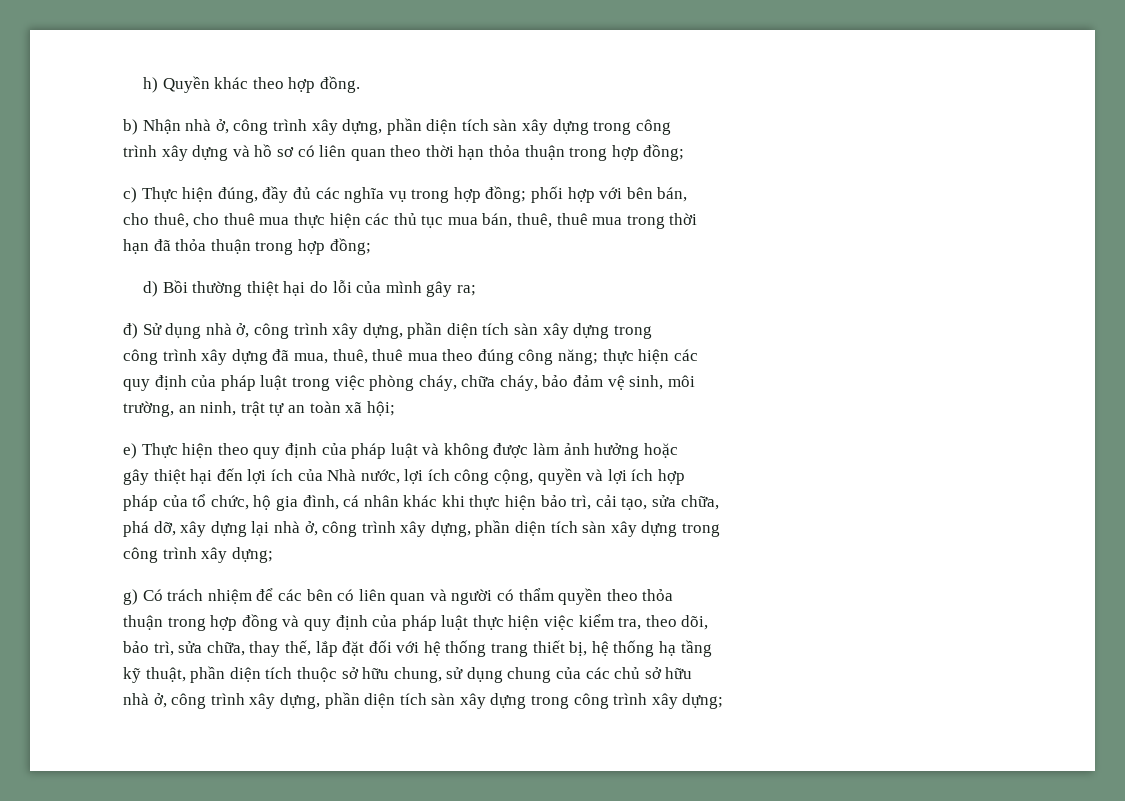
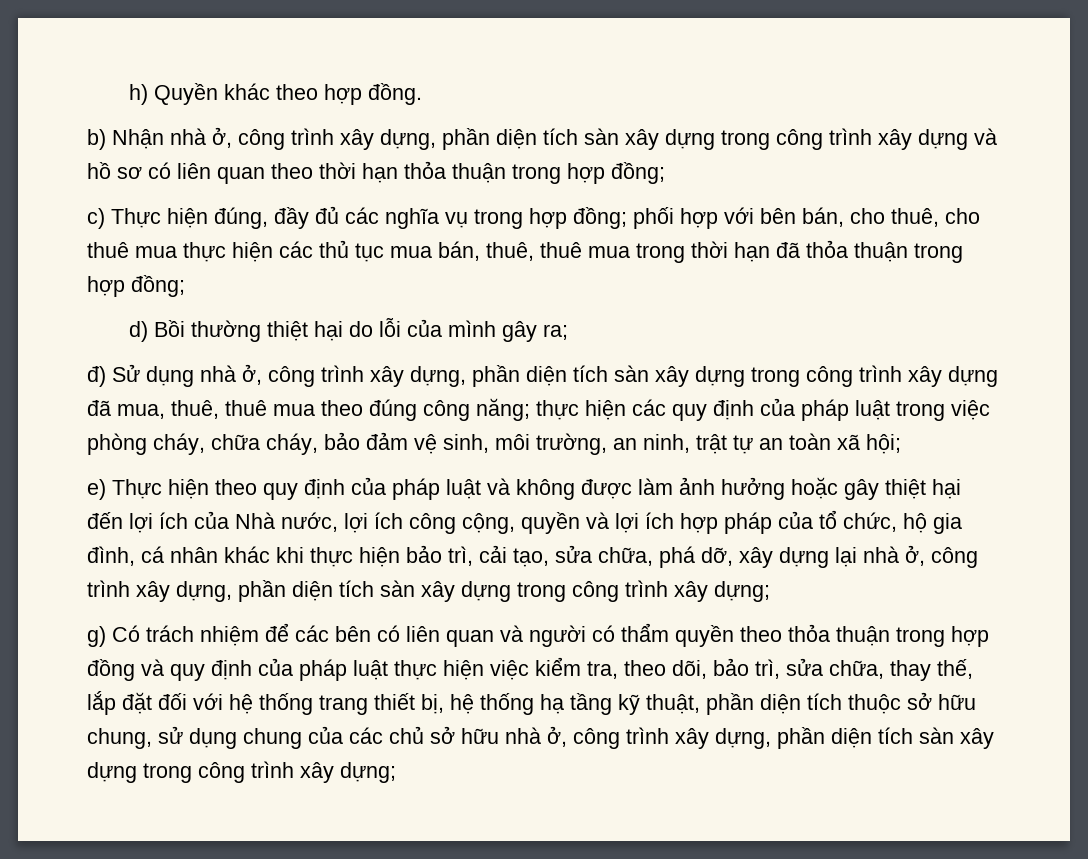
- b) Nhận nhà ở, công trình xây dựng, phần diện tích sàn xây dựng trong công
- trình xây dựng và hồ sơ có liên quan theo thời hạn thỏa thuận trong hợp đồng;
+ b) Nhận nhà ở, công trình xây dựng, phần diện tích sàn xây dựng trong công trình xây dựng và hồ sơ có liên quan theo thời hạn thỏa thuận trong hợp đồng;
- c) Thực hiện đúng, đầy đủ các nghĩa vụ trong hợp đồng; phối hợp với bên bán,
- cho thuê, cho thuê mua thực hiện các thủ tục mua bán, thuê, thuê mua trong thời
- hạn đã thỏa thuận trong hợp đồng;
+ c) Thực hiện đúng, đầy đủ các nghĩa vụ trong hợp đồng; phối hợp với bên bán, cho thuê, cho thuê mua thực hiện các thủ tục mua bán, thuê, thuê mua trong thời hạn đã thỏa thuận trong hợp đồng;
- đ) Sử dụng nhà ở, công trình xây dựng, phần diện tích sàn xây dựng trong
- công trình xây dựng đã mua, thuê, thuê mua theo đúng công năng; thực hiện các
- quy định của pháp luật trong việc phòng cháy, chữa cháy, bảo đảm vệ sinh, môi
- trường, an ninh, trật tự an toàn xã hội;
+ đ) Sử dụng nhà ở, công trình xây dựng, phần diện tích sàn xây dựng trong công trình xây dựng đã mua, thuê, thuê mua theo đúng công năng; thực hiện các quy định của pháp luật trong việc phòng cháy, chữa cháy, bảo đảm vệ sinh, môi trường, an ninh, trật tự an toàn xã hội;
- e) Thực hiện theo quy định của pháp luật và không được làm ảnh hưởng hoặc
- gây thiệt hại đến lợi ích của Nhà nước, lợi ích công cộng, quyền và lợi ích hợp
- pháp của tổ chức, hộ gia đình, cá nhân khác khi thực hiện bảo trì, cải tạo, sửa chữa,
- phá dỡ, xây dựng lại nhà ở, công trình xây dựng, phần diện tích sàn xây dựng trong
- công trình xây dựng;
+ e) Thực hiện theo quy định của pháp luật và không được làm ảnh hưởng hoặc gây thiệt hại đến lợi ích của Nhà nước, lợi ích công cộng, quyền và lợi ích hợp pháp của tổ chức, hộ gia đình, cá nhân khác khi thực hiện bảo trì, cải tạo, sửa chữa, phá dỡ, xây dựng lại nhà ở, công trình xây dựng, phần diện tích sàn xây dựng trong công trình xây dựng;
- g) Có trách nhiệm để các bên có liên quan và người có thẩm quyền theo thỏa
- thuận trong hợp đồng và quy định của pháp luật thực hiện việc kiểm tra, theo dõi,
- bảo trì, sửa chữa, thay thế, lắp đặt đối với hệ thống trang thiết bị, hệ thống hạ tầng
- kỹ thuật, phần diện tích thuộc sở hữu chung, sử dụng chung của các chủ sở hữu
- nhà ở, công trình xây dựng, phần diện tích sàn xây dựng trong công trình xây dựng;
+ g) Có trách nhiệm để các bên có liên quan và người có thẩm quyền theo thỏa thuận trong hợp đồng và quy định của pháp luật thực hiện việc kiểm tra, theo dõi, bảo trì, sửa chữa, thay thế, lắp đặt đối với hệ thống trang thiết bị, hệ thống hạ tầng kỹ thuật, phần diện tích thuộc sở hữu chung, sử dụng chung của các chủ sở hữu nhà ở, công trình xây dựng, phần diện tích sàn xây dựng trong công trình xây dựng;

